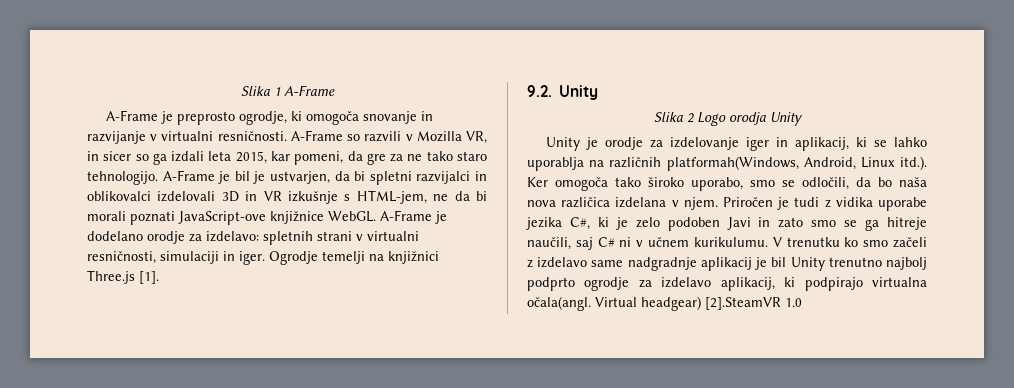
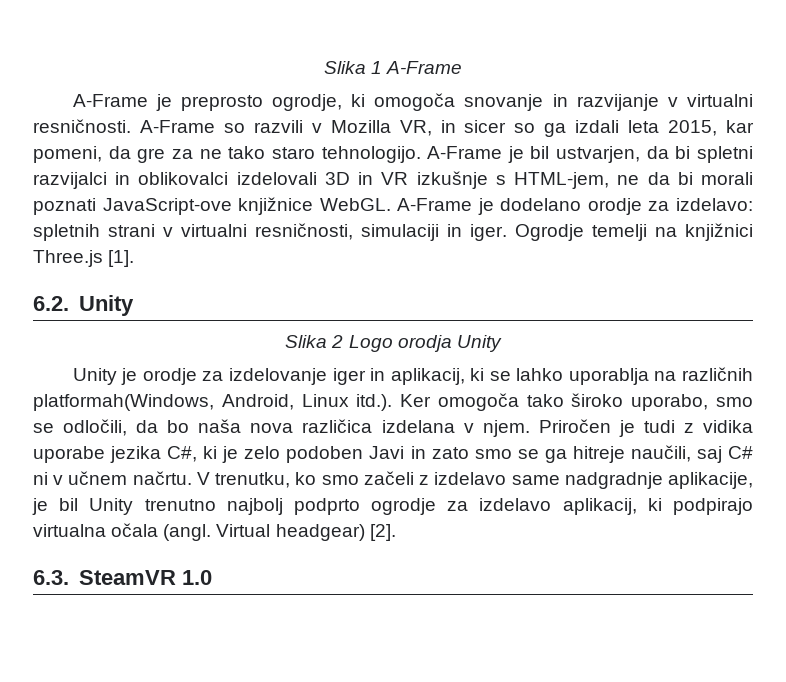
- A-Frame je bil je ustvarjen, da bi spletni razvijalci in oblikovalci izdelovali 3D in VR izkušnje s HTML-jem, ne da bi morali poznati JavaScript-ove knjižnice WebGL.
+ A-Frame je bil ustvarjen, da bi spletni razvijalci in oblikovalci izdelovali 3D in VR izkušnje s HTML-jem, ne da bi morali poznati JavaScript-ove knjižnice WebGL.
- 9.2. Unity
+ 6.2. Unity
- Priročen je tudi z vidika uporabe jezika C#, ki je zelo podoben Javi in zato smo se ga hitreje naučili, saj C# ni v učnem kurikulumu. V trenutku ko smo začeli z izdelavo same nadgradnje aplikacij je bil Unity trenutno najbolj podprto ogrodje za izdelavo aplikacij, ki podpirajo virtualna očala(angl. Virtual headgear) [2].SteamVR 1.0
+ Priročen je tudi z vidika uporabe jezika C#, ki je zelo podoben Javi in zato smo se ga hitreje naučili, saj C# ni v učnem načrtu. V trenutku, ko smo začeli z izdelavo same nadgradnje aplikacije, je bil Unity trenutno najbolj podprto ogrodje za izdelavo aplikacij, ki podpirajo virtualna očala (angl. Virtual headgear) [2].
+ 6.3. SteamVR 1.0

